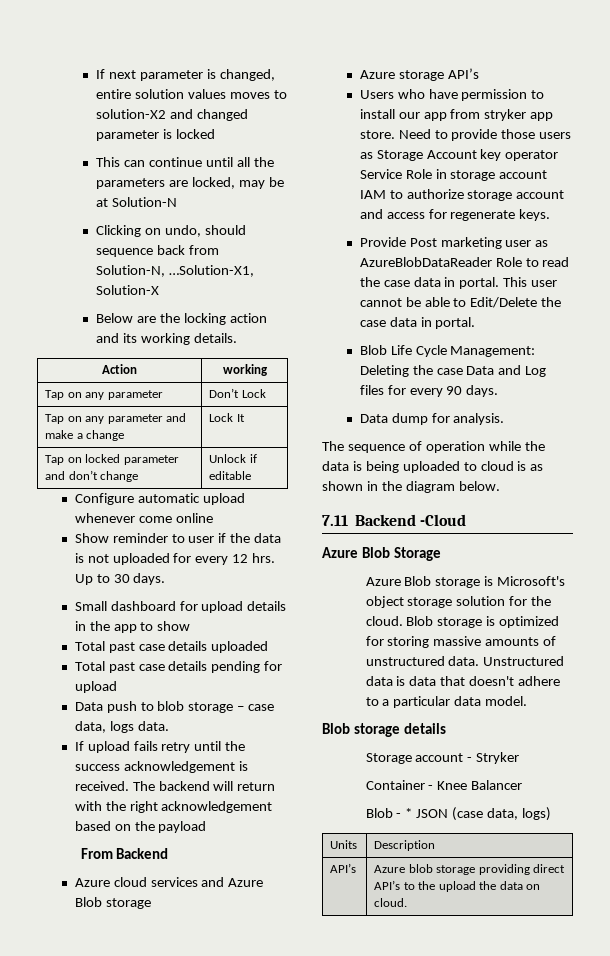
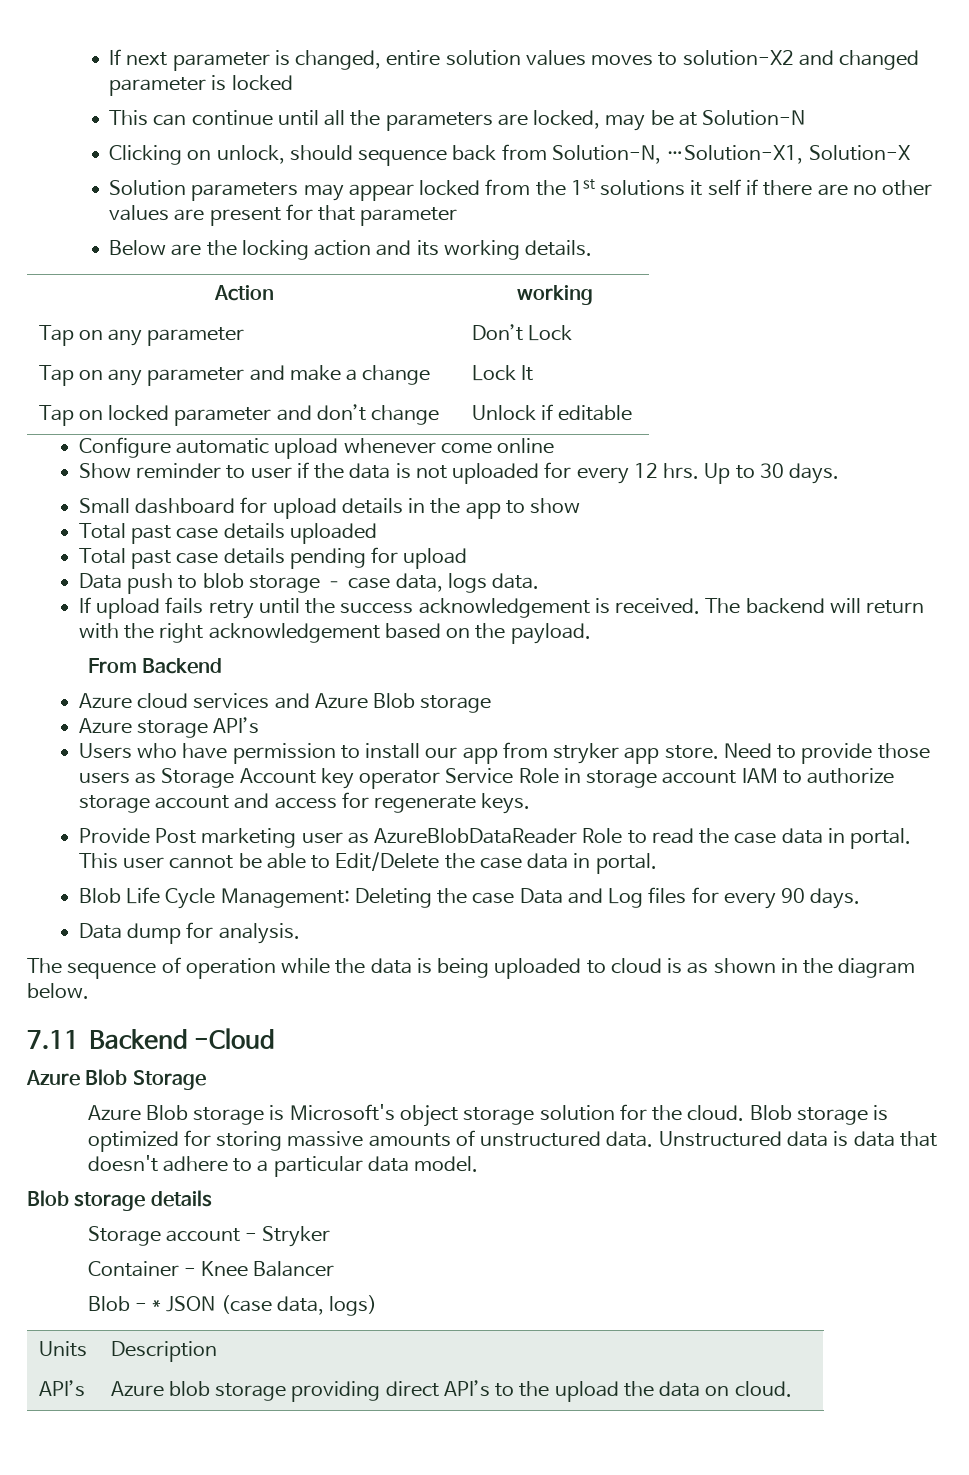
- Clicking on undo, should sequence back from Solution-N, …Solution-X1, Solution-X
+ Clicking on unlock, should sequence back from Solution-N, …Solution-X1, Solution-X
+ Solution parameters may appear locked from the 1st solutions it self if there are no other values are present for that parameter
- The backend will return with the right acknowledgement based on the payload
+ The backend will return with the right acknowledgement based on the payload.

